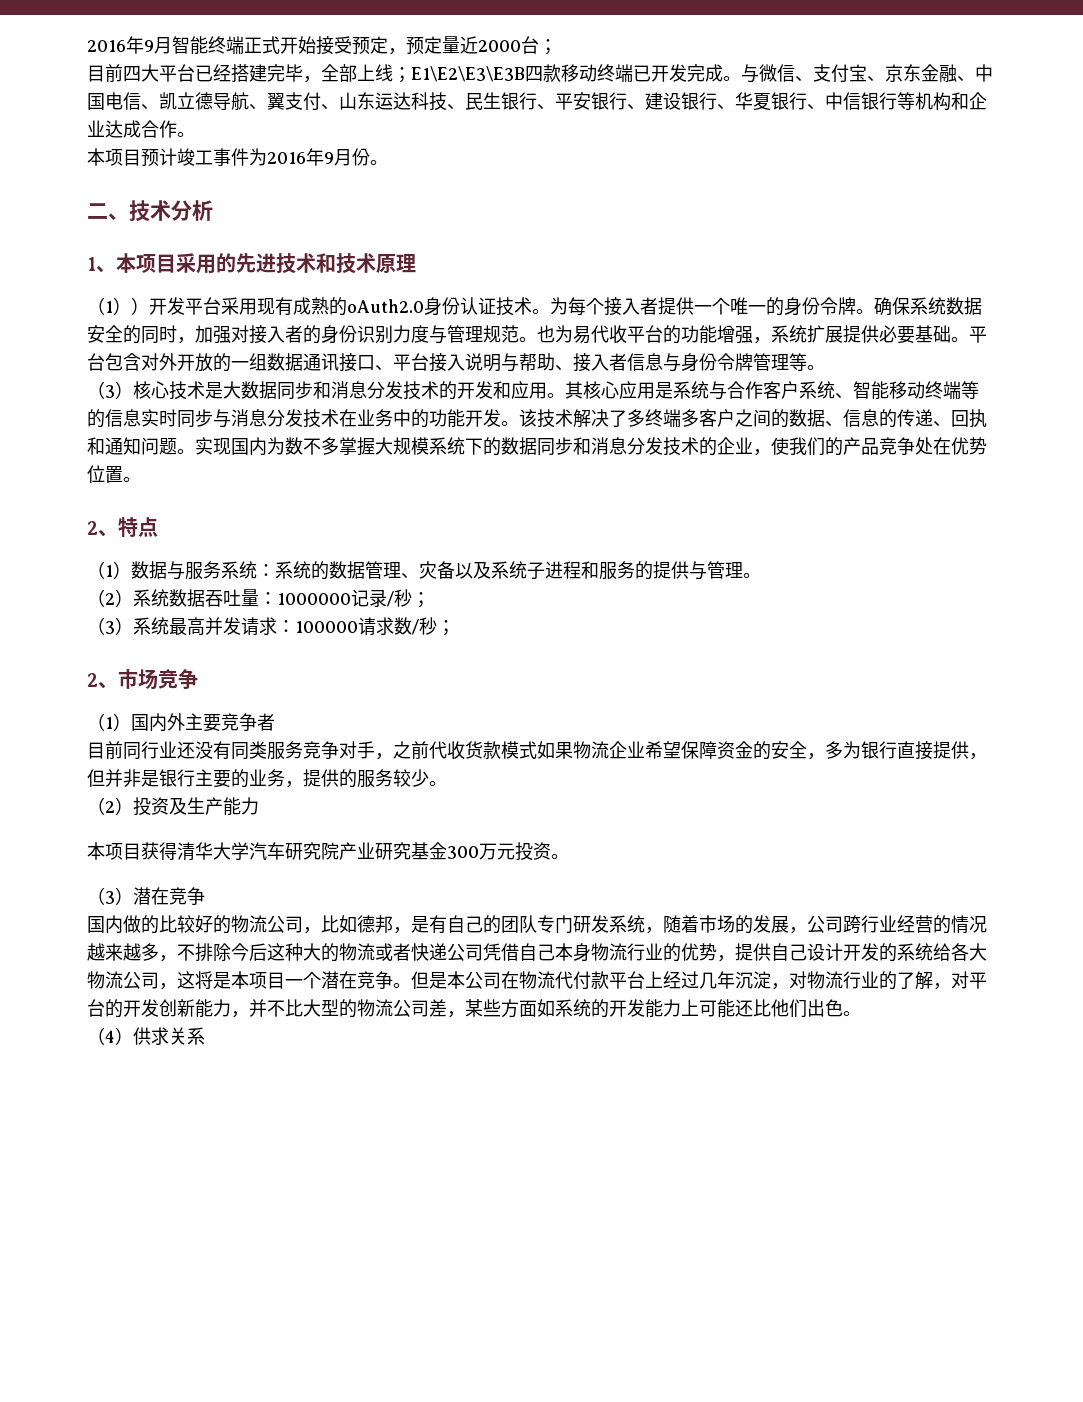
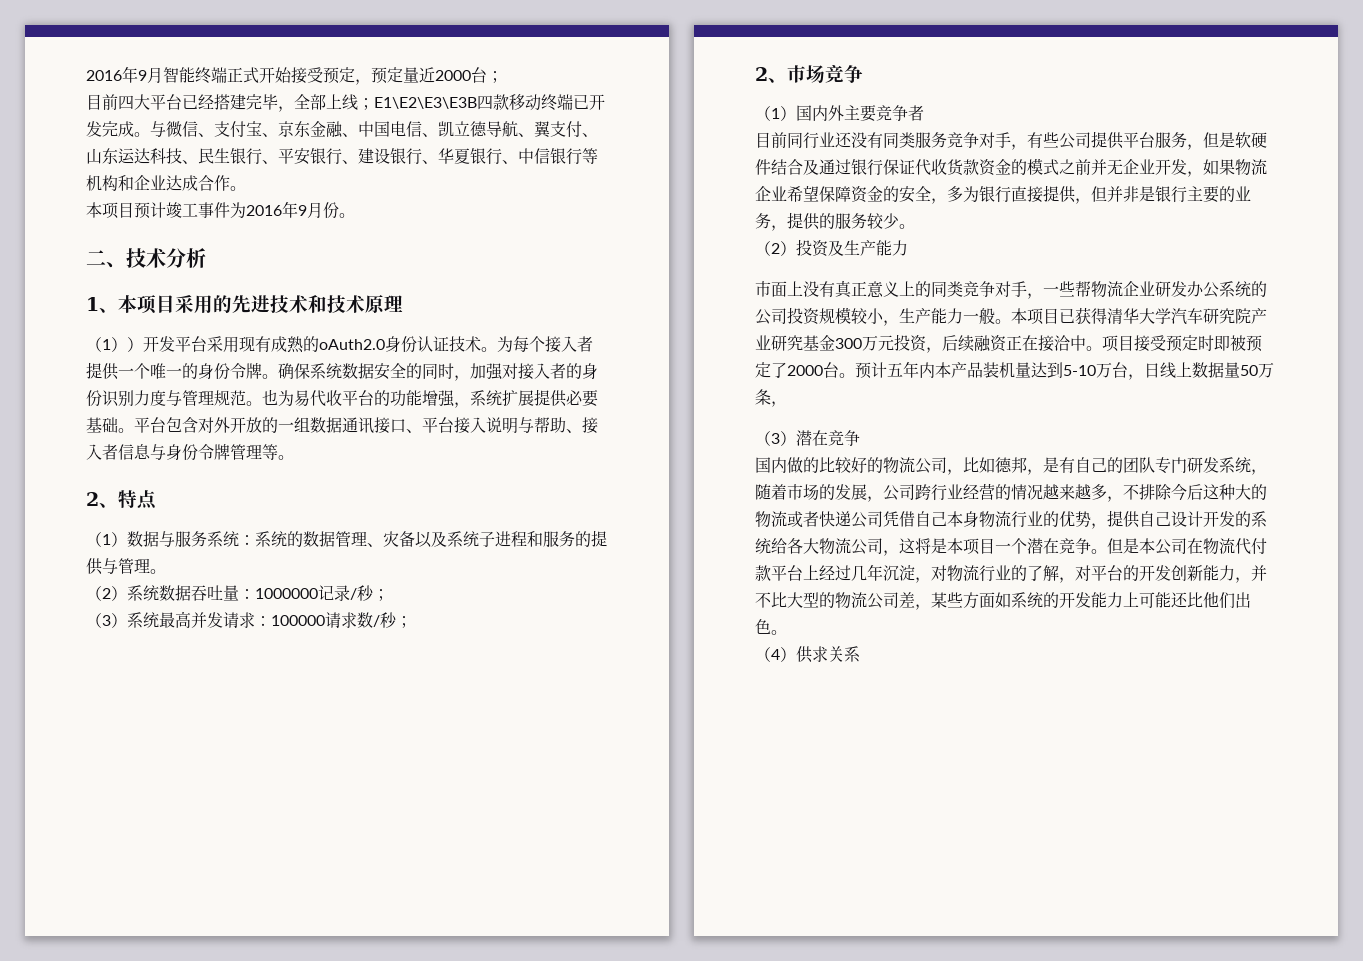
- （3）核心技术是大数据同步和消息分发技术的开发和应用。其核心应用是系统与合作客户系统、智能移动终端等的信息实时同步与消息分发技术在业务中的功能开发。该技术解决了多终端多客户之间的数据、信息的传递、回执和通知问题。实现国内为数不多掌握大规模系统下的数据同步和消息分发技术的企业，使我们的产品竞争处在优势位置。
- 目前同行业还没有同类服务竞争对手，之前代收货款模式如果物流企业希望保障资金的安全，多为银行直接提供，但并非是银行主要的业务，提供的服务较少。
+ 目前同行业还没有同类服务竞争对手，有些公司提供平台服务，但是软硬件结合及通过银行保证代收货款资金的模式之前并无企业开发，如果物流企业希望保障资金的安全，多为银行直接提供，但并非是银行主要的业务，提供的服务较少。
- 本项目获得清华大学汽车研究院产业研究基金300万元投资。
+ 市面上没有真正意义上的同类竞争对手，一些帮物流企业研发办公系统的公司投资规模较小，生产能力一般。本项目已获得清华大学汽车研究院产业研究基金300万元投资，后续融资正在接洽中。项目接受预定时即被预定了2000台。预计五年内本产品装机量达到5-10万台，日线上数据量50万条，

